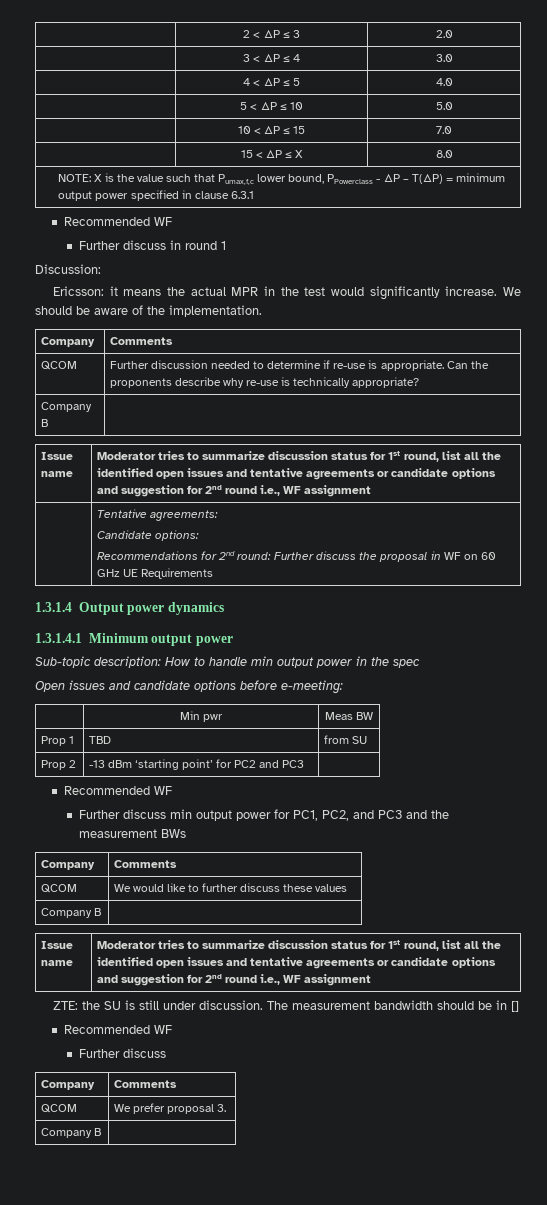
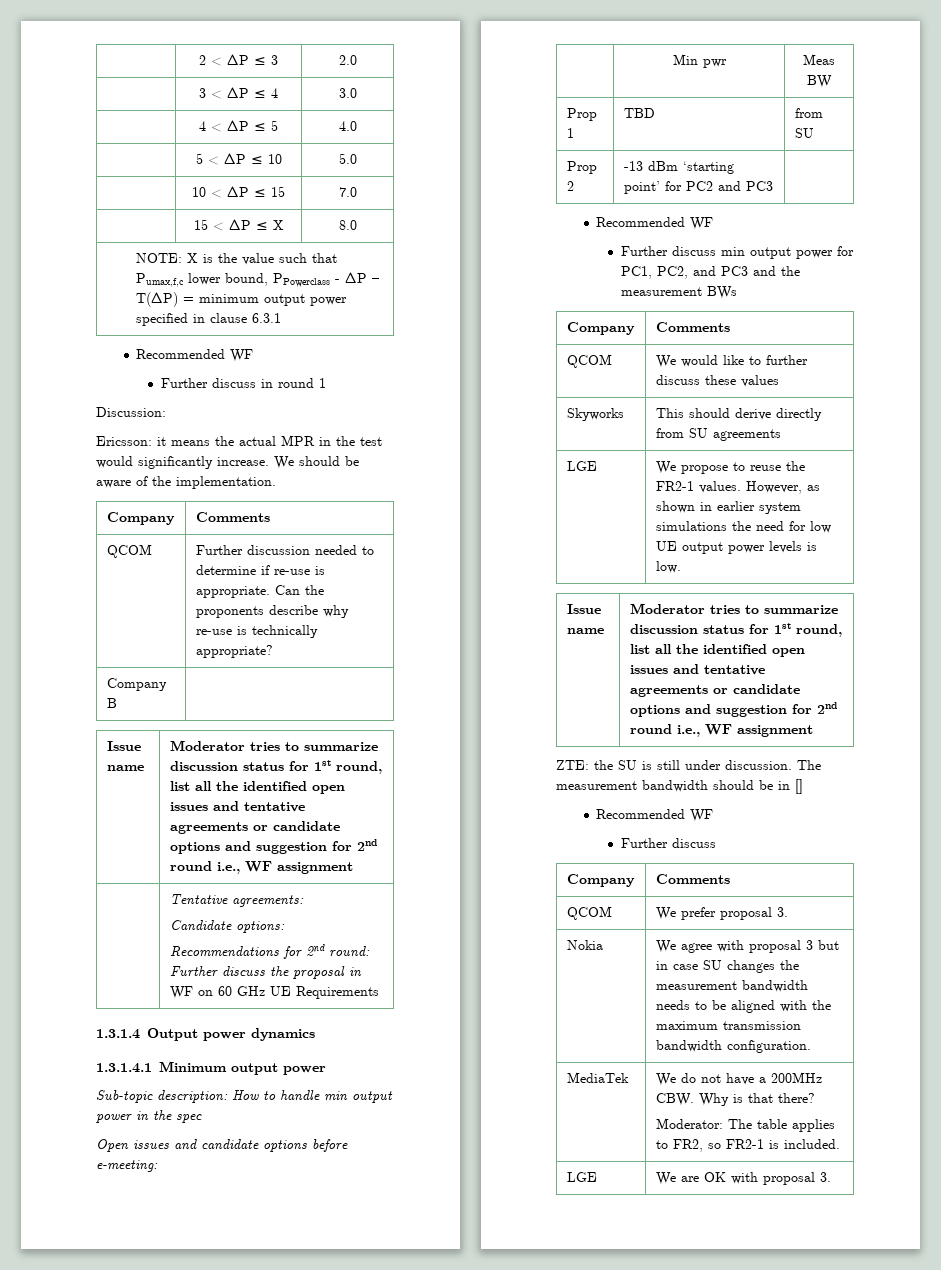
  QCOM | We would like to further discuss these values
- Company B |
+ Skyworks | This should derive directly from SU agreements
+ LGE | We propose to reuse the FR2-1 values. However, as shown in earlier system simulations the need for low UE output power levels is low.
  QCOM | We prefer proposal 3.
- Company B |
+ Nokia | We agree with proposal 3 but in case SU changes the measurement bandwidth needs to be aligned with the maximum transmission bandwidth configuration.
+ MediaTek | We do not have a 200MHz CBW. Why is that there?
+ Moderator: The table applies to FR2, so FR2-1 is included.
+ LGE | We are OK with proposal 3.

